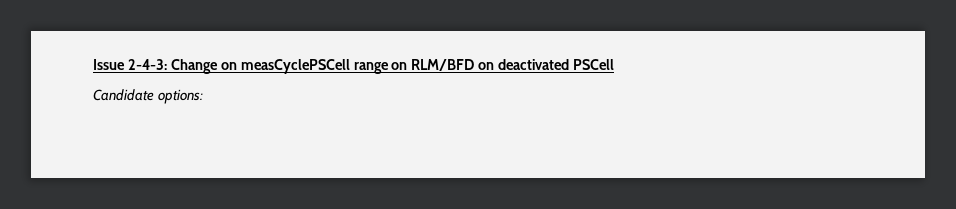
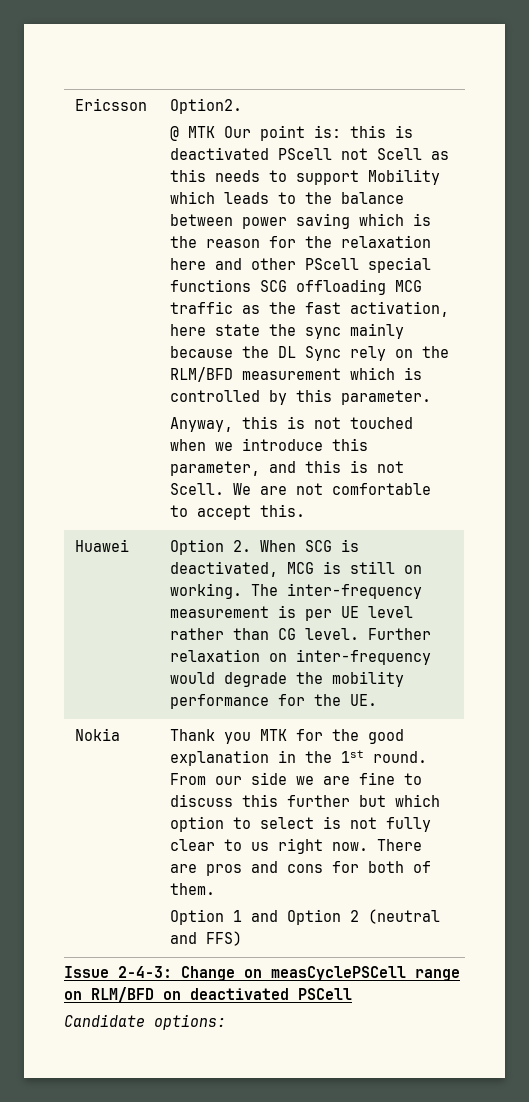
+ Ericsson | Option2.
+ @ MTK Our point is: this is deactivated PScell not Scell as this needs to support Mobility which leads to the balance between power saving which is the reason for the relaxation here and other PScell special functions SCG offloading MCG traffic as the fast activation, here state the sync mainly because the DL Sync rely on the RLM/BFD measurement which is controlled by this parameter.
+ Anyway, this is not touched when we introduce this parameter, and this is not Scell. We are not comfortable to accept this.
+ Huawei | Option 2. When SCG is deactivated, MCG is still on working. The inter-frequency measurement is per UE level rather than CG level. Further relaxation on inter-frequency would degrade the mobility performance for the UE.
+ Nokia | Thank you MTK for the good explanation in the 1st round. From our side we are fine to discuss this further but which option to select is not fully clear to us right now. There are pros and cons for both of them.
+ Option 1 and Option 2 (neutral and FFS)

